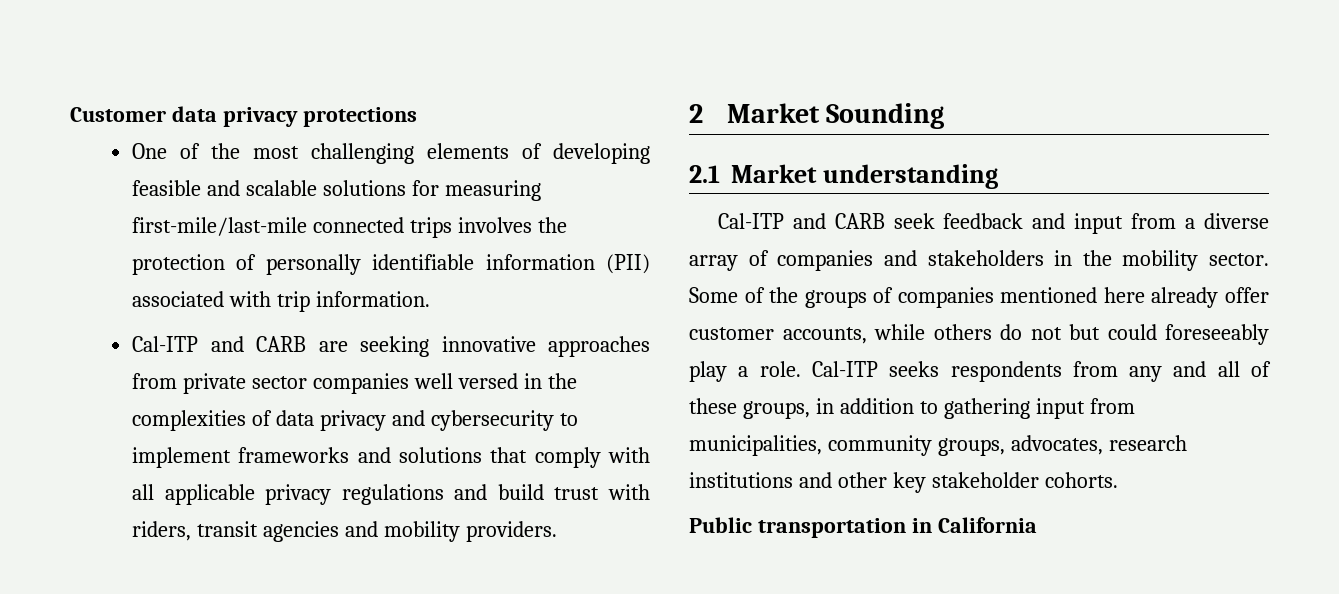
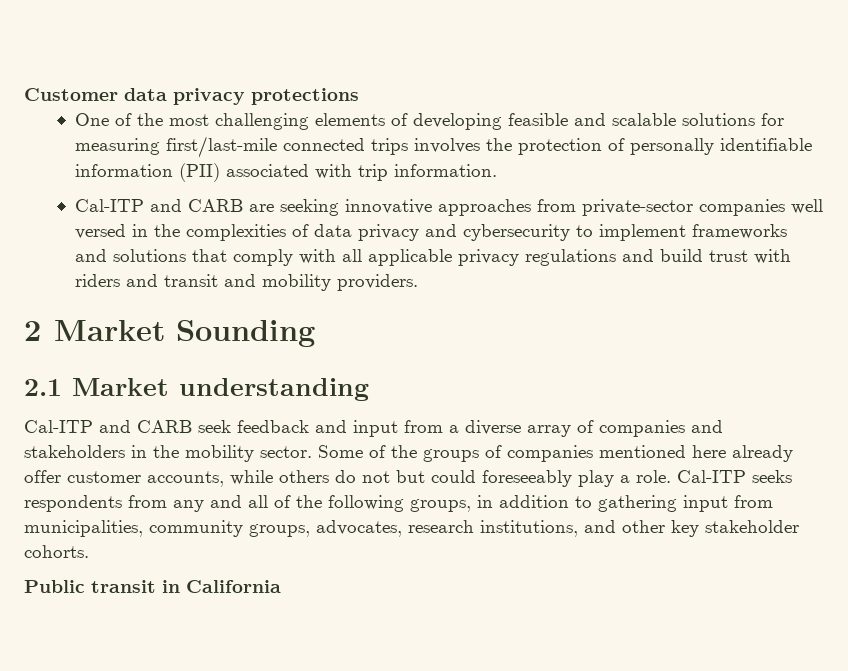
- One of the most challenging elements of developing feasible and scalable solutions for measuring first-mile/last-mile connected trips involves the protection of personally identifiable information (PII) associated with trip information.
+ One of the most challenging elements of developing feasible and scalable solutions for measuring first/last-mile connected trips involves the protection of personally identifiable information (PII) associated with trip information.
- Cal-ITP and CARB are seeking innovative approaches from private sector companies well versed in the complexities of data privacy and cybersecurity to implement frameworks and solutions that comply with all applicable privacy regulations and build trust with riders, transit agencies and mobility providers.
+ Cal-ITP and CARB are seeking innovative approaches from private-sector companies well versed in the complexities of data privacy and cybersecurity to implement frameworks and solutions that comply with all applicable privacy regulations and build trust with riders and transit and mobility providers.
- Cal-ITP seeks respondents from any and all of these groups, in addition to gathering input from municipalities, community groups, advocates, research institutions and other key stakeholder cohorts.
+ Cal-ITP seeks respondents from any and all of the following groups, in addition to gathering input from municipalities, community groups, advocates, research institutions, and other key stakeholder cohorts.
- Public transportation in California
+ Public transit in California

